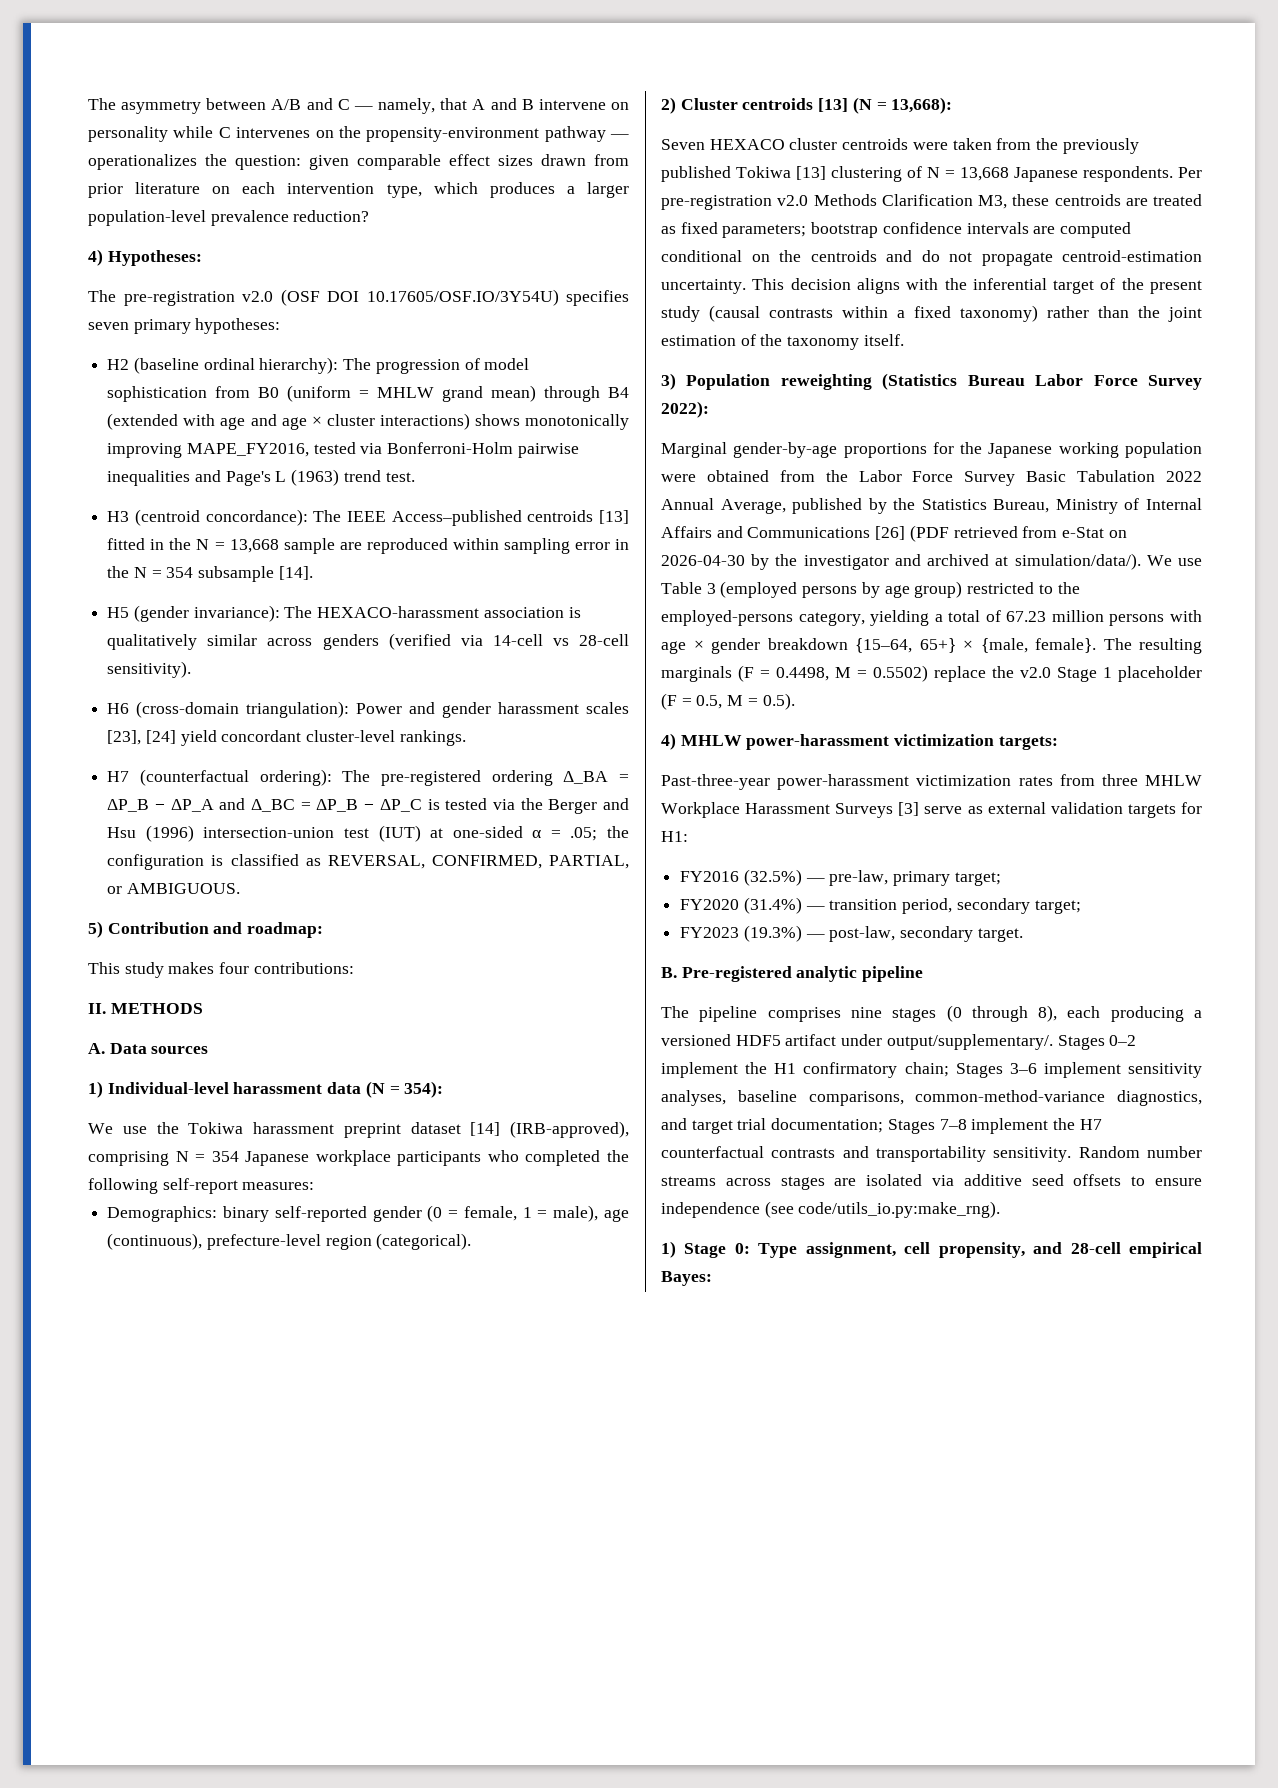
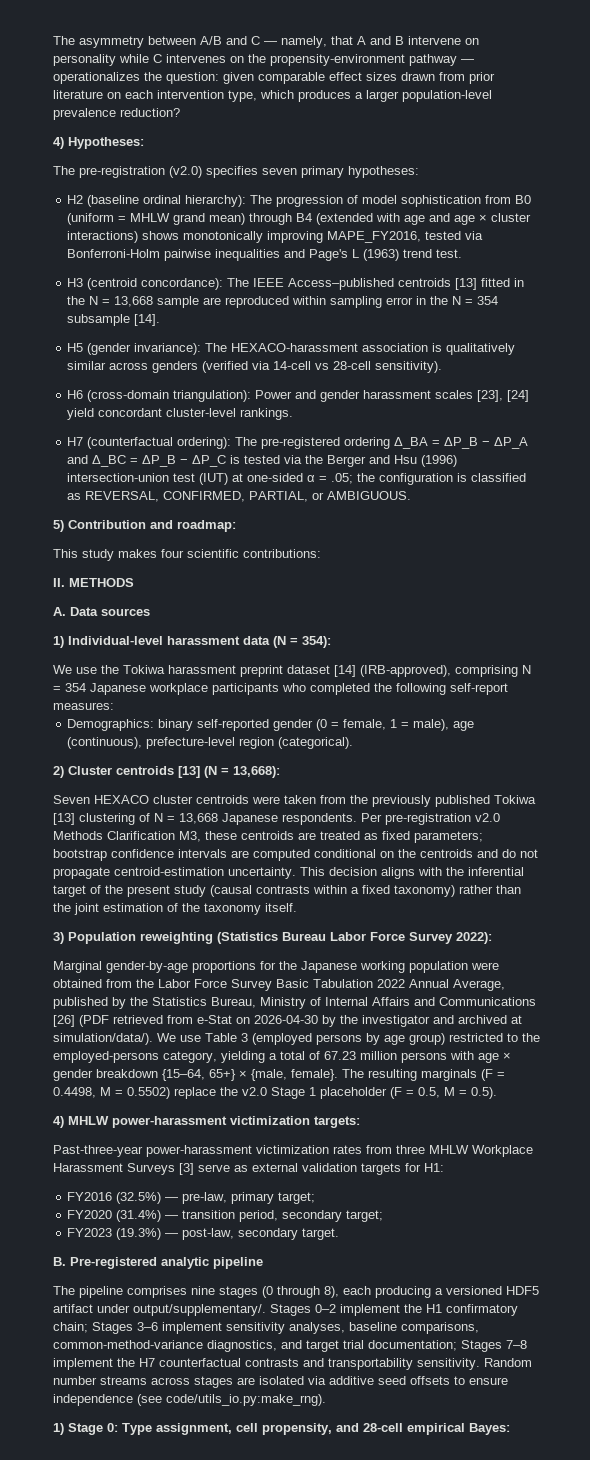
- The pre-registration v2.0 (OSF DOI 10.17605/OSF.IO/3Y54U) specifies seven primary hypotheses:
+ The pre-registration (v2.0) specifies seven primary hypotheses:
- This study makes four contributions:
+ This study makes four scientific contributions:

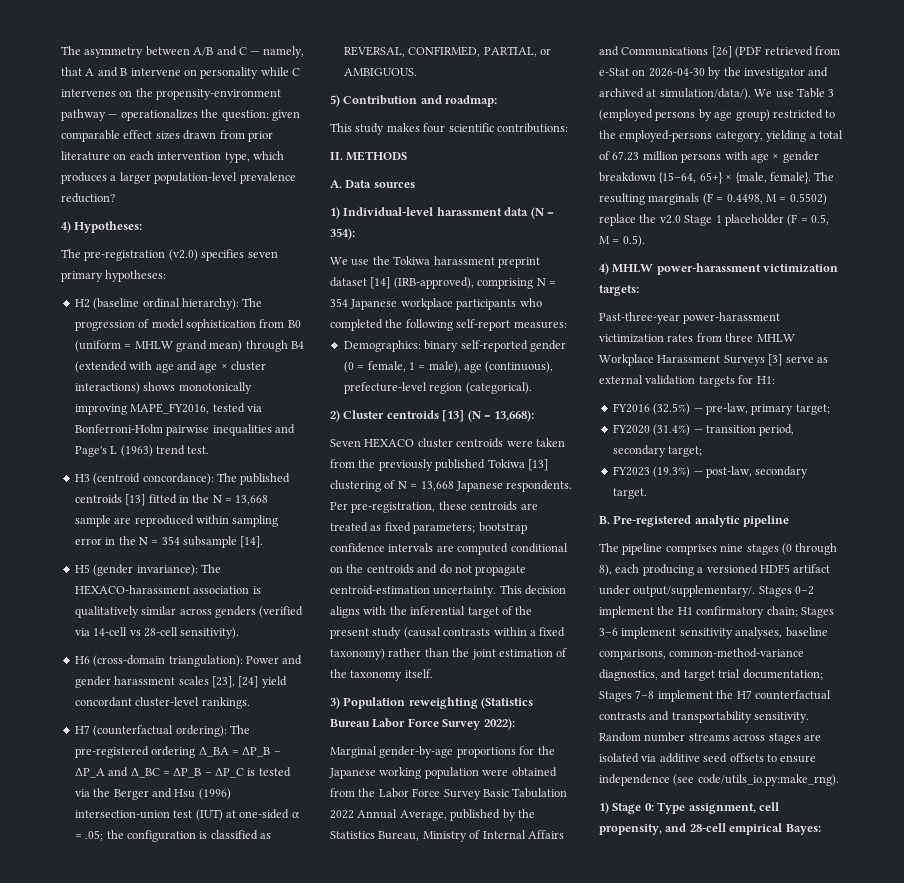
- H3 (centroid concordance): The IEEE Access–published centroids [13] fitted in the N = 13,668 sample are reproduced within sampling error in the N = 354 subsample [14].
+ H3 (centroid concordance): The published centroids [13] fitted in the N = 13,668 sample are reproduced within sampling error in the N = 354 subsample [14].
- Per pre-registration v2.0 Methods Clarification M3, these centroids are treated as fixed parameters; bootstrap confidence intervals are computed conditional on the centroids and do not propagate centroid-estimation uncertainty.
+ Per pre-registration, these centroids are treated as fixed parameters; bootstrap confidence intervals are computed conditional on the centroids and do not propagate centroid-estimation uncertainty.

